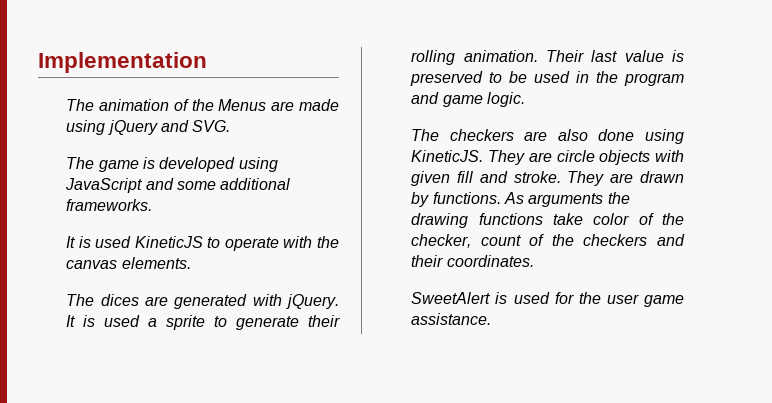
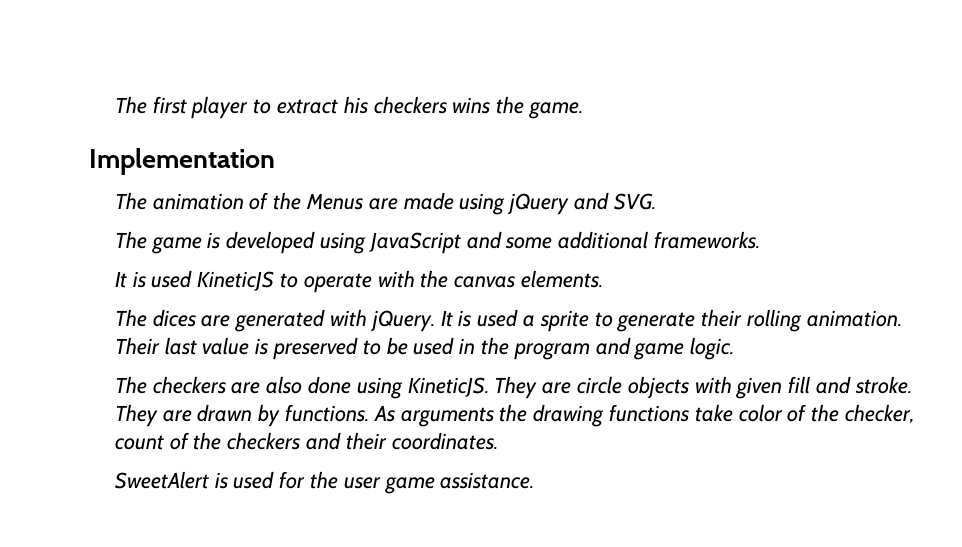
+ The first player to extract his checkers wins the game.

